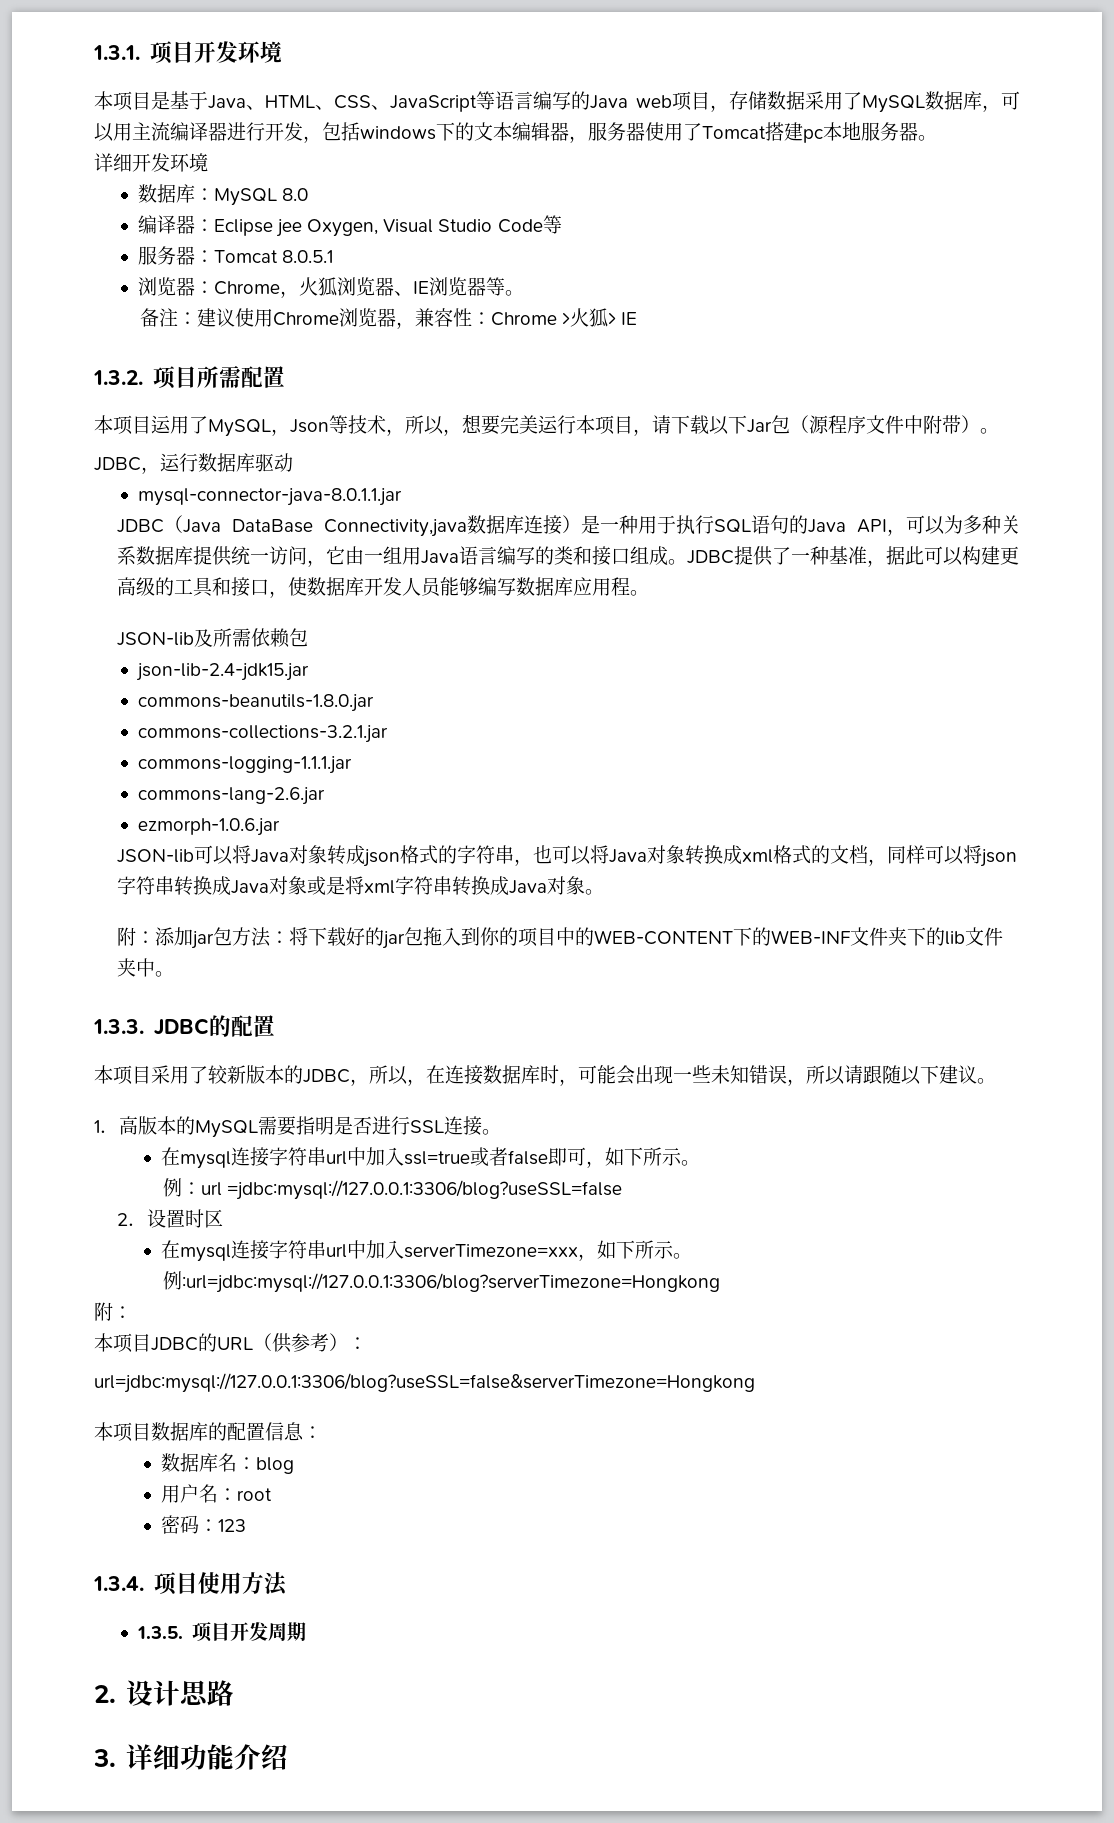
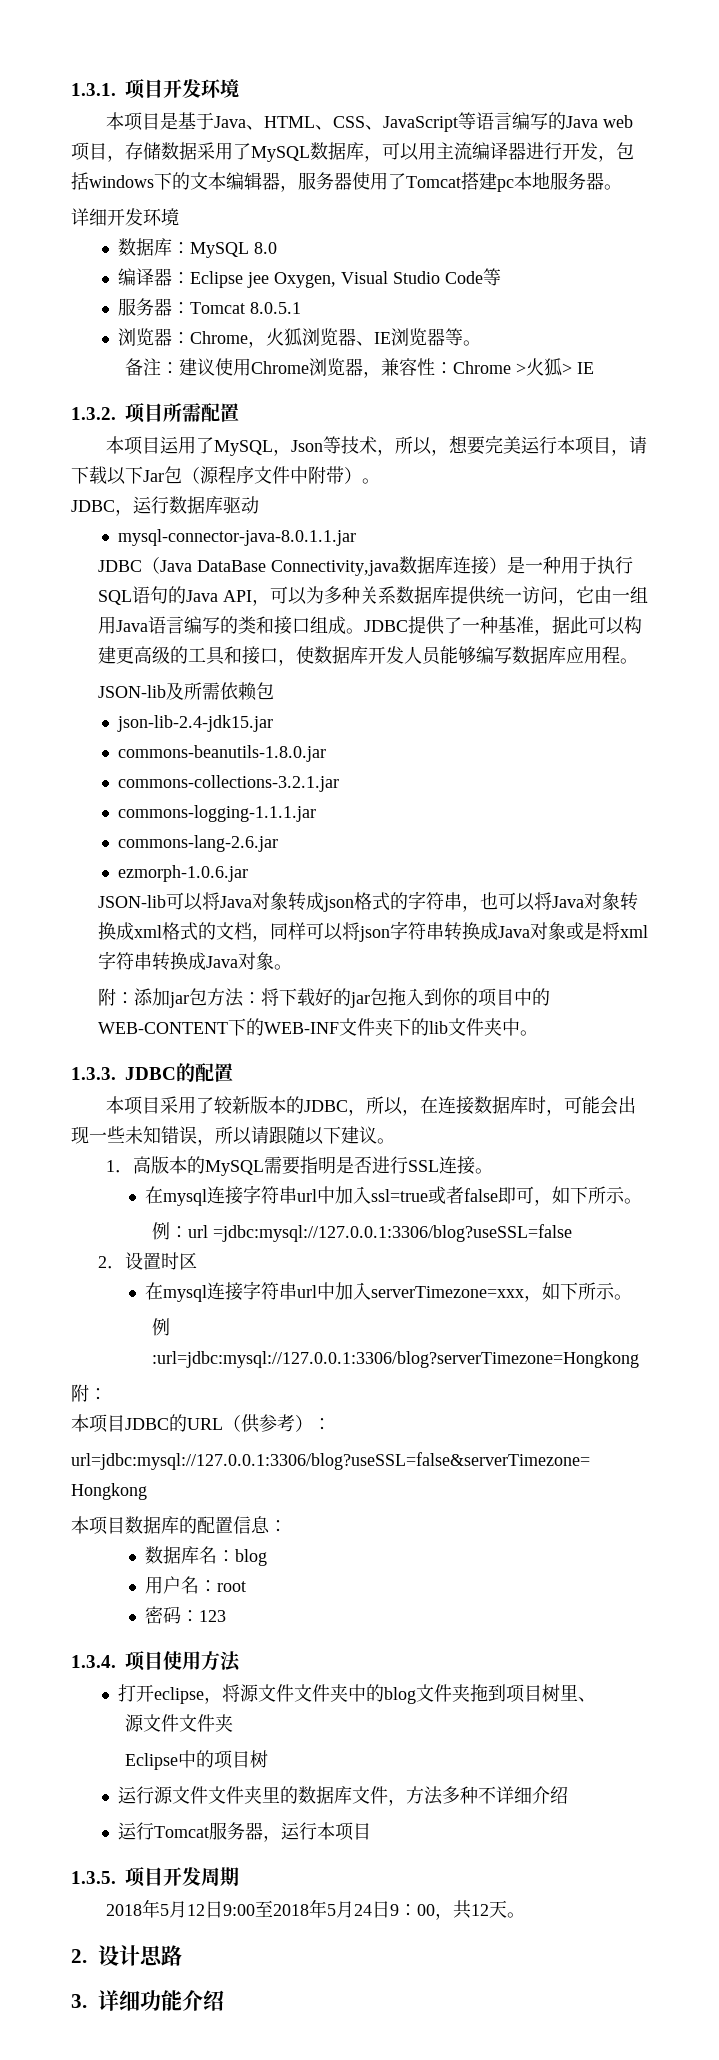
+ 打开eclipse，将源文件文件夹中的blog文件夹拖到项目树里、
+ 源文件文件夹
+ Eclipse中的项目树
+ 运行源文件文件夹里的数据库文件，方法多种不详细介绍
+ 运行Tomcat服务器，运行本项目
  1.3.5.项目开发周期
+ 2018年5月12日9:00至2018年5月24日9：00，共12天。

